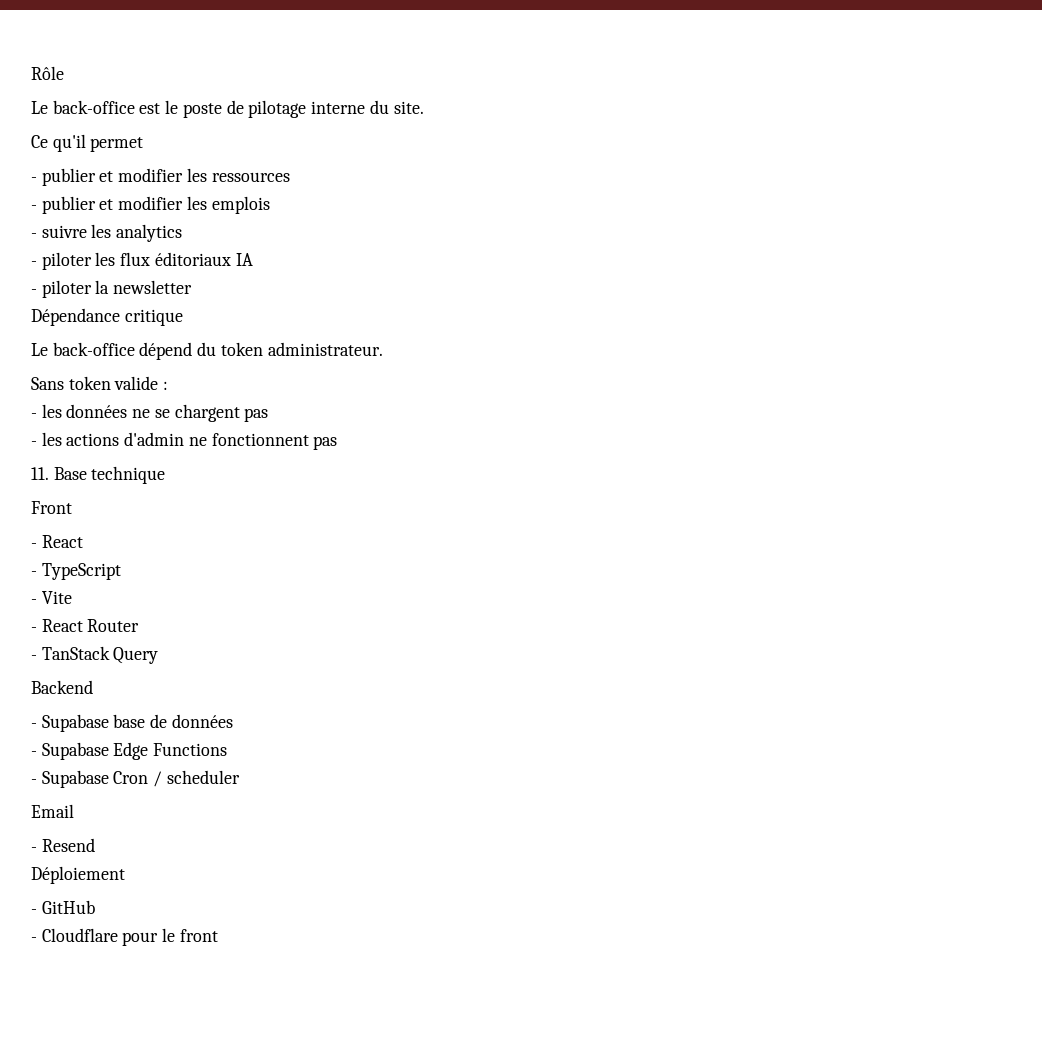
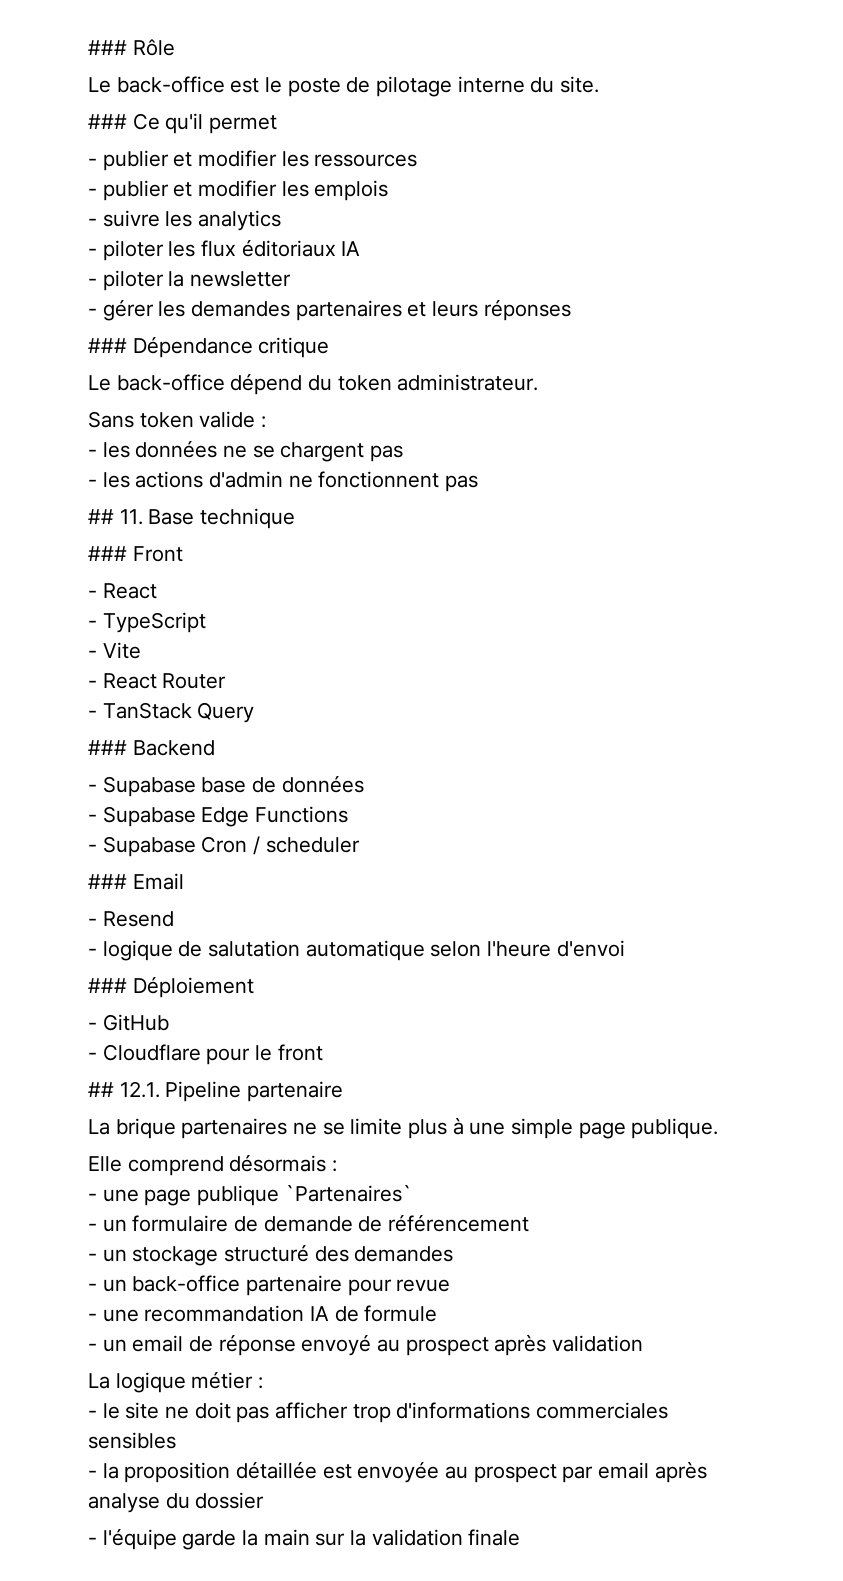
- Rôle
+ ### Rôle
- Ce qu'il permet
+ ### Ce qu'il permet
- Dépendance critique
+ - gérer les demandes partenaires et leurs réponses
+ ### Dépendance critique
- 11. Base technique
+ ## 11. Base technique
- Front
+ ### Front
- Backend
+ ### Backend
- Email
+ ### Email
- Déploiement
+ - logique de salutation automatique selon l'heure d'envoi
+ ### Déploiement
+ ## 12.1. Pipeline partenaire
+ La brique partenaires ne se limite plus à une simple page publique.
+ Elle comprend désormais :
+ - une page publique `Partenaires`
+ - un formulaire de demande de référencement
+ - un stockage structuré des demandes
+ - un back-office partenaire pour revue
+ - une recommandation IA de formule
+ - un email de réponse envoyé au prospect après validation
+ La logique métier :
+ - le site ne doit pas afficher trop d'informations commerciales sensibles
+ - la proposition détaillée est envoyée au prospect par email après analyse du dossier
+ - l'équipe garde la main sur la validation finale

